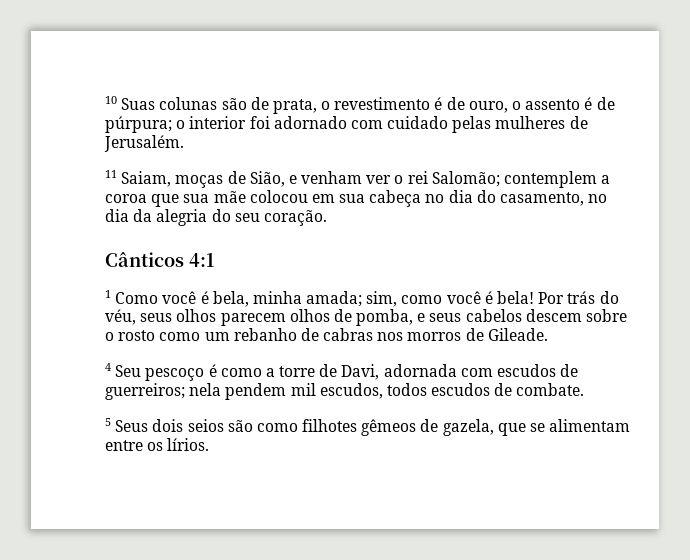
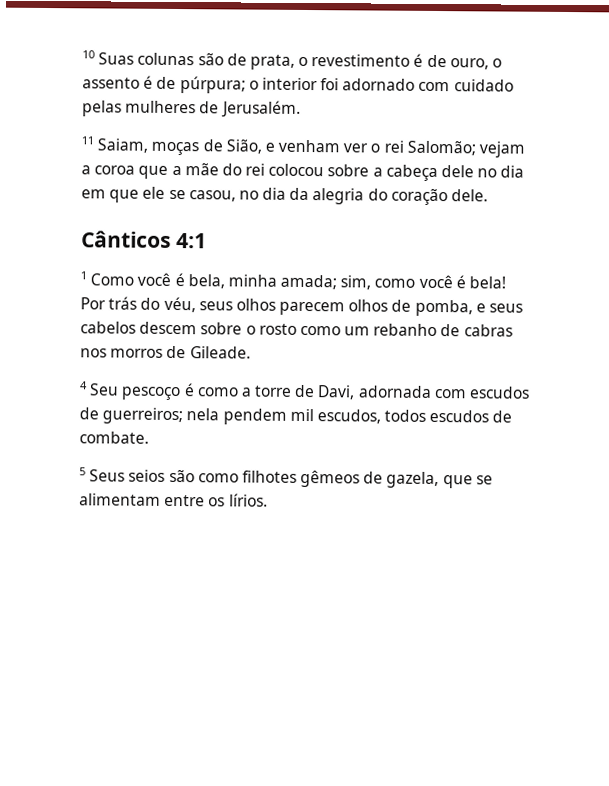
- 11 Saiam, moças de Sião, e venham ver o rei Salomão; contemplem a coroa que sua mãe colocou em sua cabeça no dia do casamento, no dia da alegria do seu coração.
+ 11 Saiam, moças de Sião, e venham ver o rei Salomão; vejam a coroa que a mãe do rei colocou sobre a cabeça dele no dia em que ele se casou, no dia da alegria do coração dele.
- 5 Seus dois seios são como filhotes gêmeos de gazela, que se alimentam entre os lírios.
+ 5 Seus seios são como filhotes gêmeos de gazela, que se alimentam entre os lírios.

